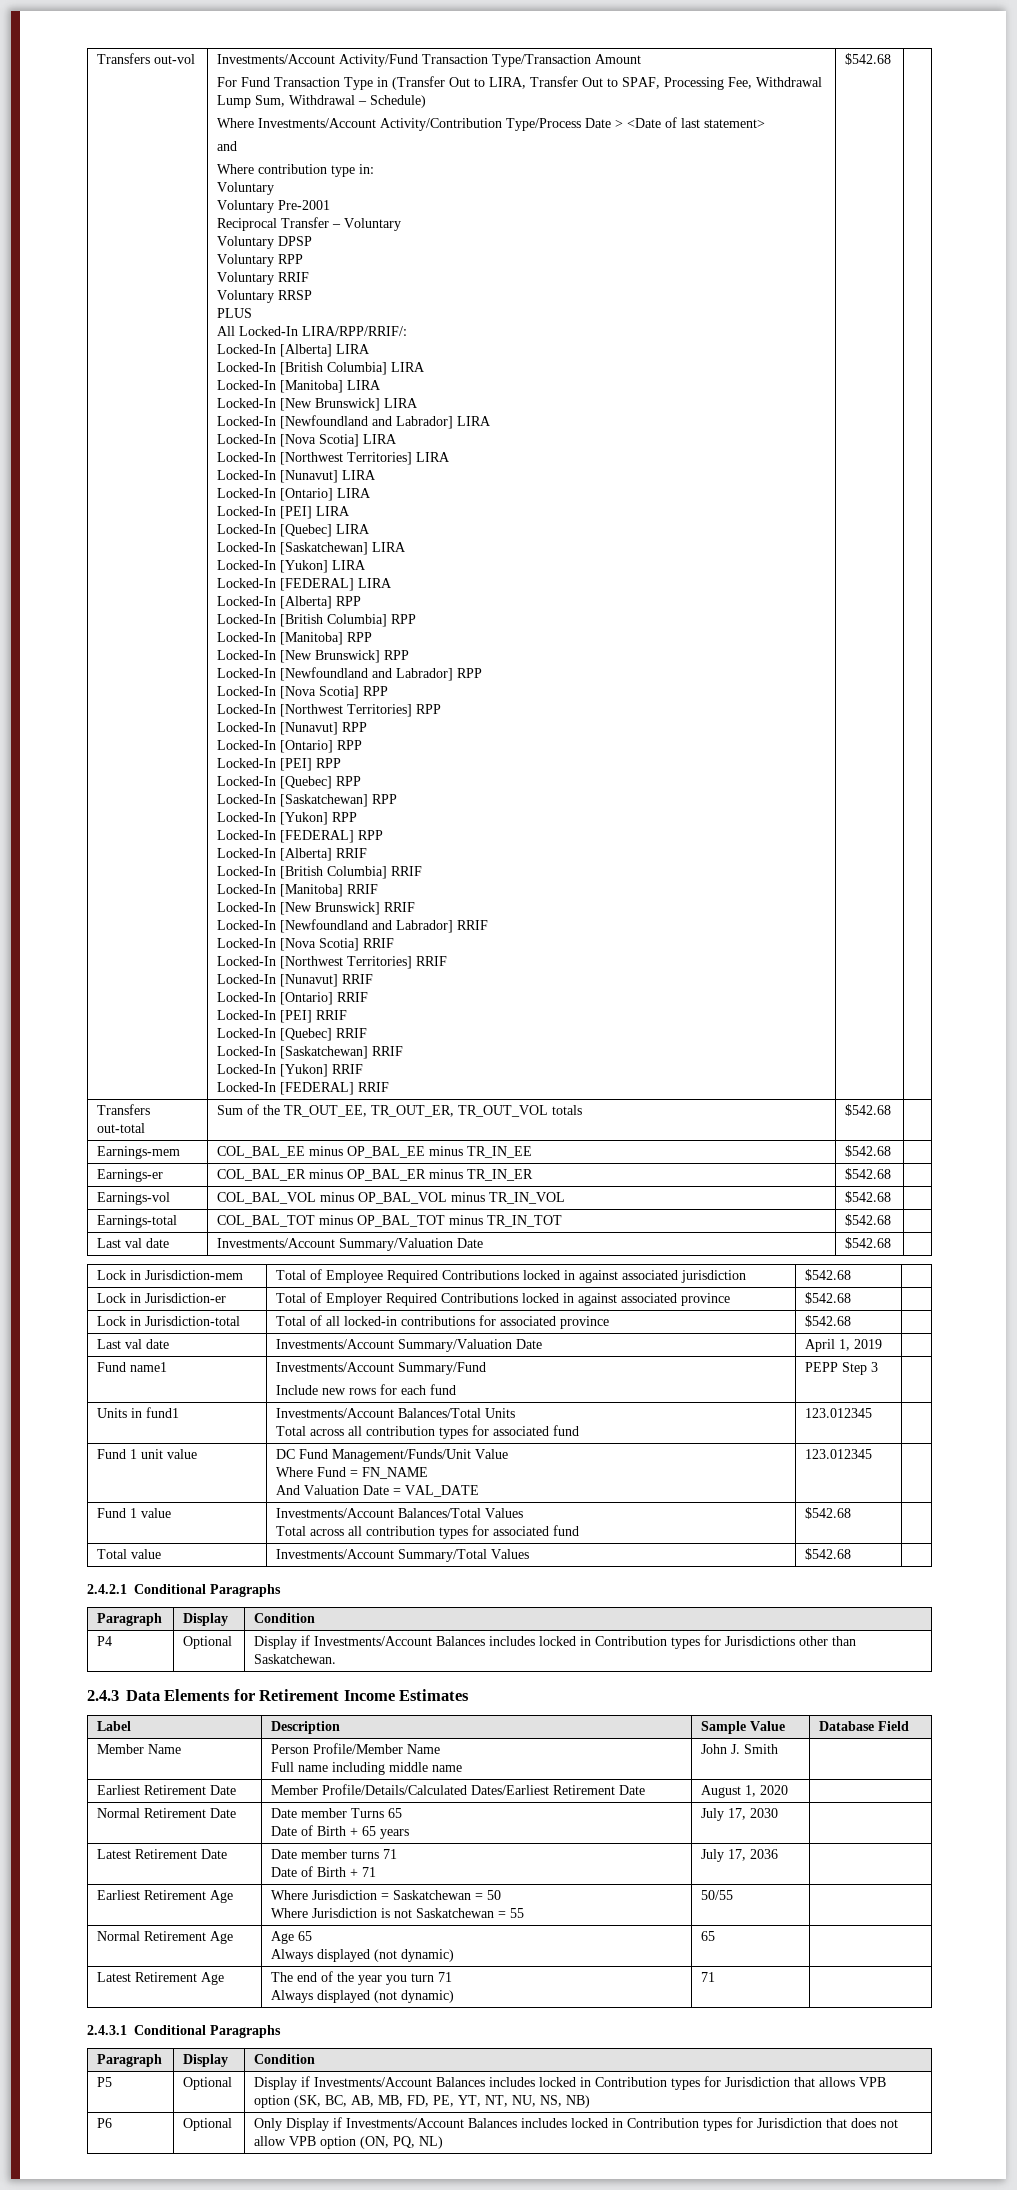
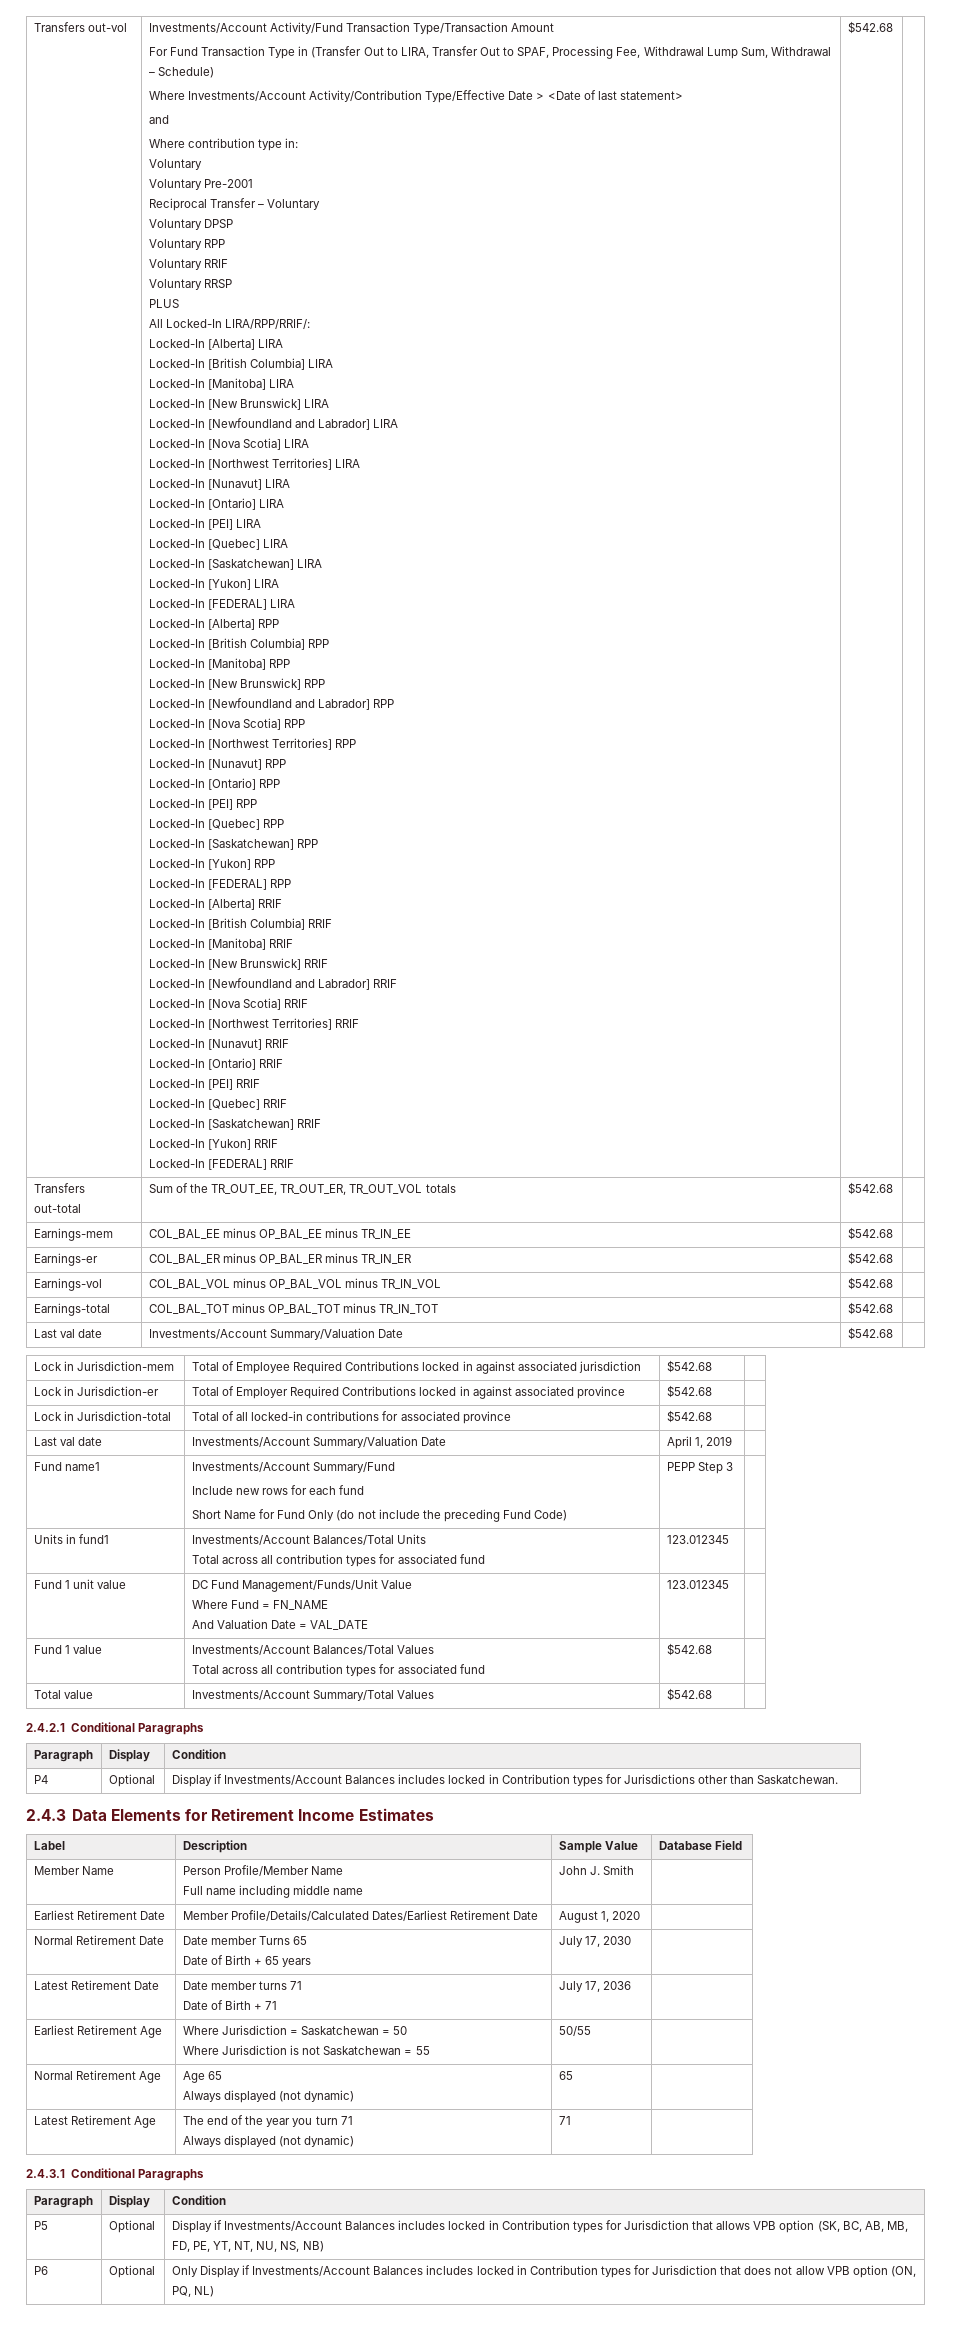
- Where Investments/Account Activity/Contribution Type/Process Date > <Date of last statement>
+ Where Investments/Account Activity/Contribution Type/Effective Date > <Date of last statement>
  Fund name1 | Investments/Account Summary/Fund
- Include new rows for each fund | PEPP Step 3 |
+ Include new rows for each fund
+ Short Name for Fund Only (do not include the preceding Fund Code) | PEPP Step 3 |

